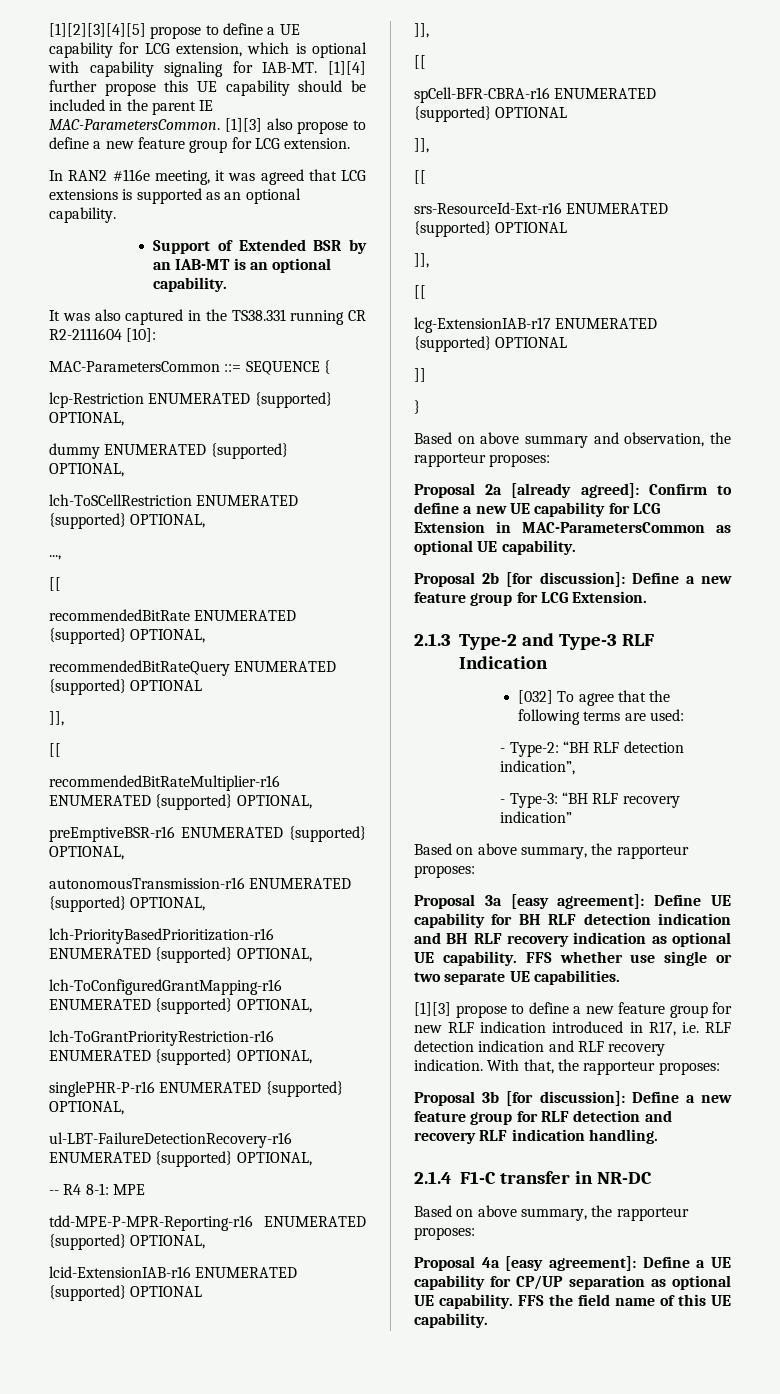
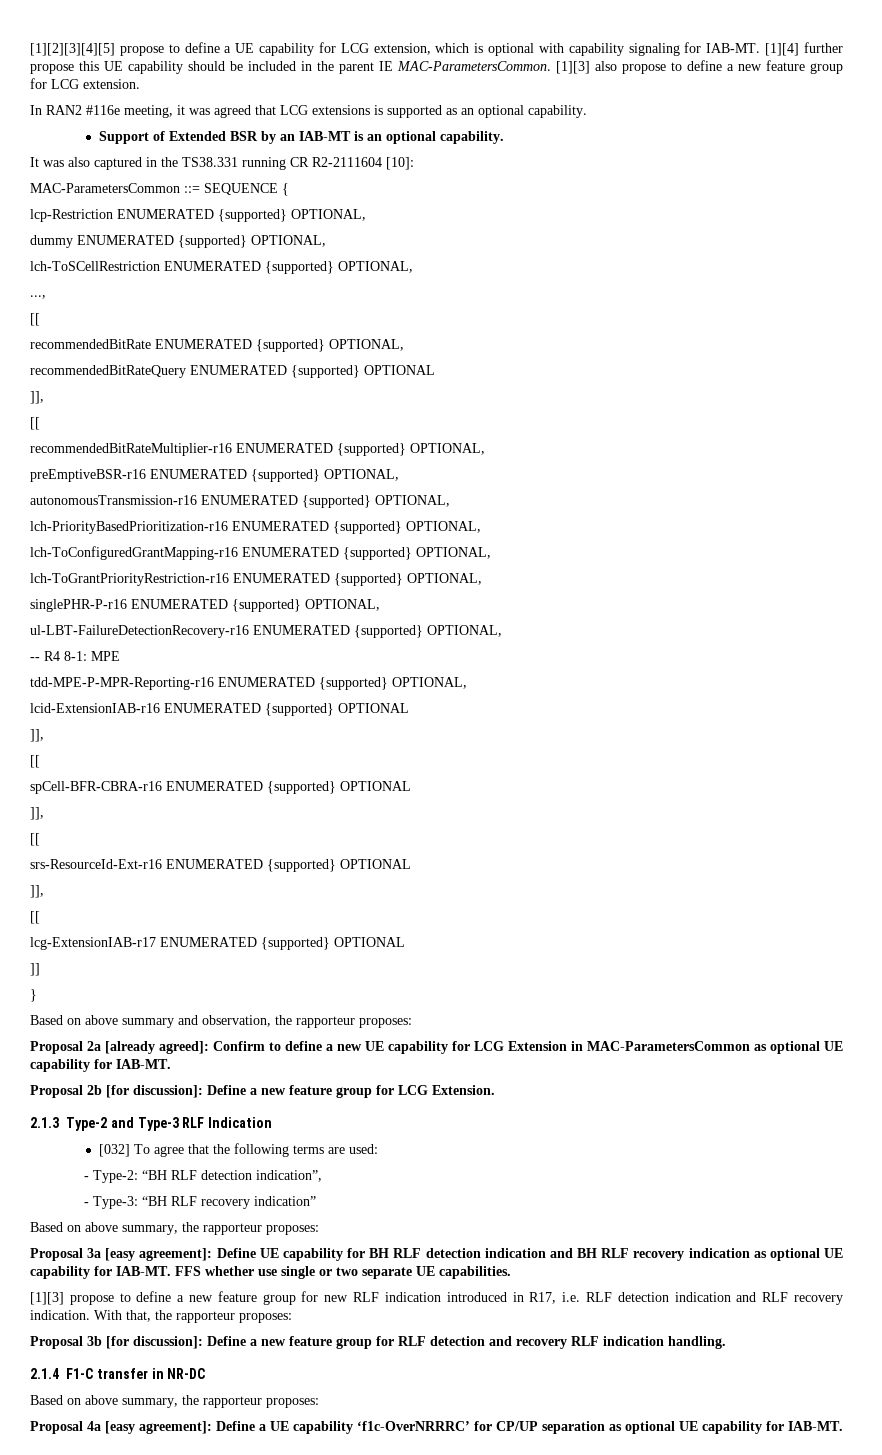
- Proposal 2a [already agreed]: Confirm to define a new UE capability for LCG Extension in MAC-ParametersCommon as optional UE capability.
+ Proposal 2a [already agreed]: Confirm to define a new UE capability for LCG Extension in MAC-ParametersCommon as optional UE capability for IAB-MT.
- Proposal 3a [easy agreement]: Define UE capability for BH RLF detection indication and BH RLF recovery indication as optional UE capability.
+ Proposal 3a [easy agreement]: Define UE capability for BH RLF detection indication and BH RLF recovery indication as optional UE capability for IAB-MT.
- Proposal 4a [easy agreement]: Define a UE capability for CP/UP separation as optional UE capability. FFS the field name of this UE capability.
+ Proposal 4a [easy agreement]: Define a UE capability ‘f1c-OverNRRRC’ for CP/UP separation as optional UE capability for IAB-MT.

